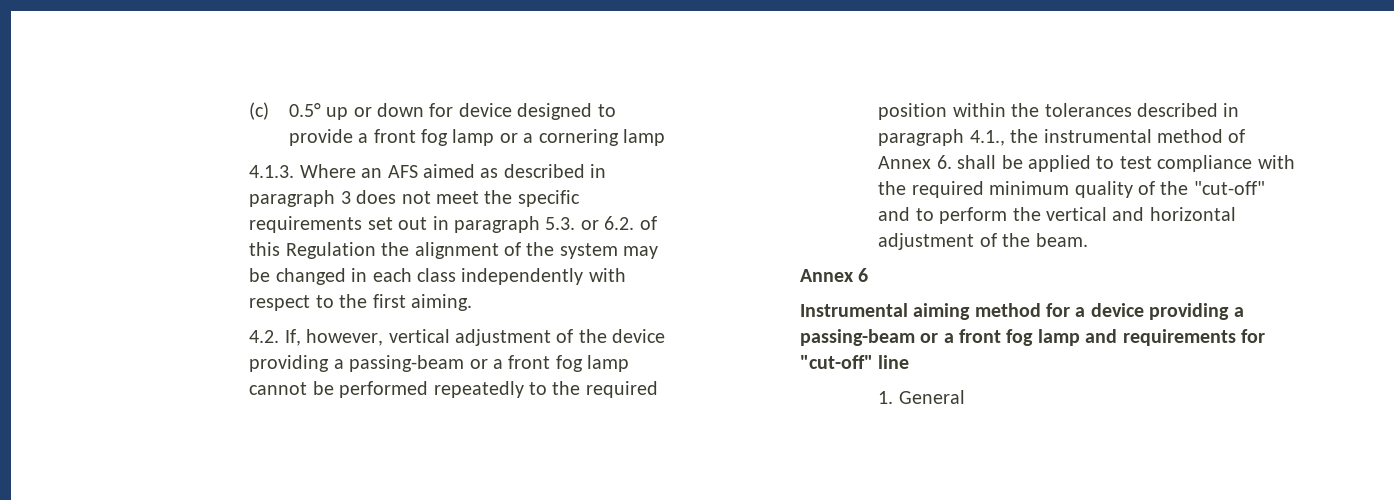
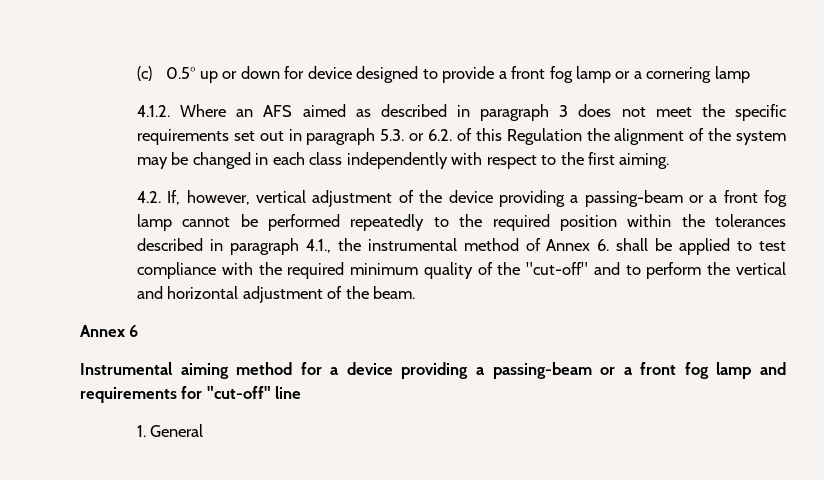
- 4.1.3. Where an AFS aimed as described in paragraph 3 does not meet the specific requirements set out in paragraph 5.3. or 6.2. of this Regulation the alignment of the system may be changed in each class independently with respect to the first aiming.
+ 4.1.2. Where an AFS aimed as described in paragraph 3 does not meet the specific requirements set out in paragraph 5.3. or 6.2. of this Regulation the alignment of the system may be changed in each class independently with respect to the first aiming.

